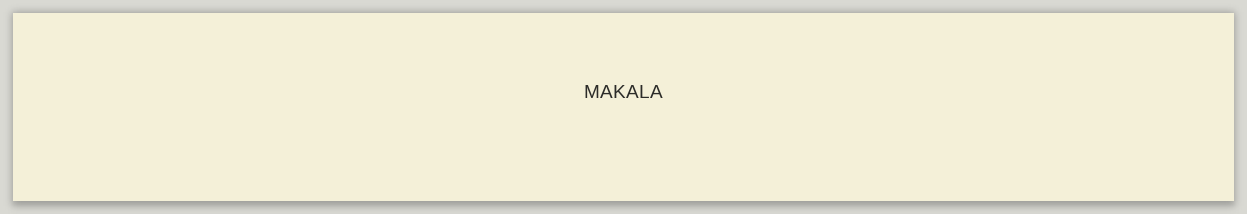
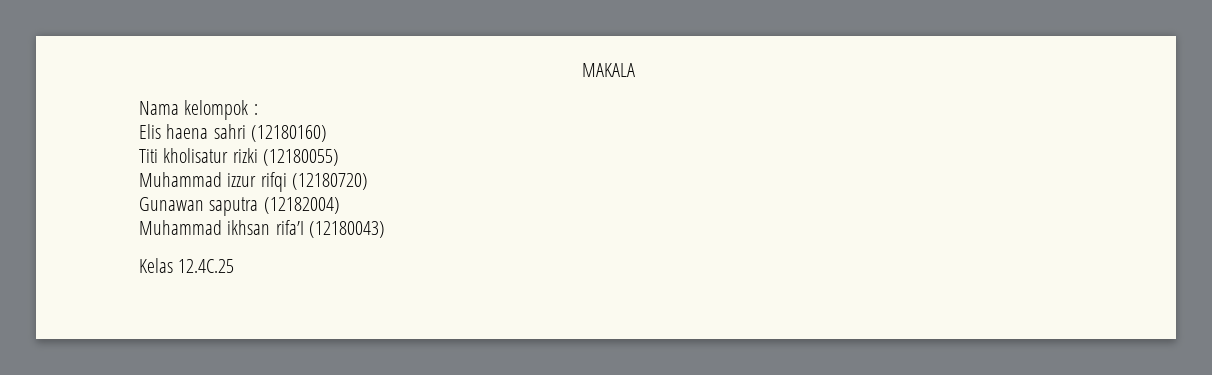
+ Nama kelompok :
+ Elis haena sahri (12180160)
+ Titi kholisatur rizki (12180055)
+ Muhammad izzur rifqi (12180720)
+ Gunawan saputra (12182004)
+ Muhammad ikhsan rifa’I (12180043)
+ Kelas 12.4C.25

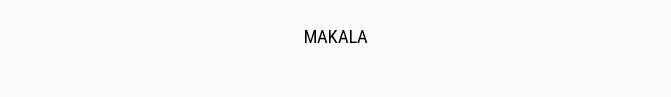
- Nama kelompok :
- Elis haena sahri (12180160)
- Titi kholisatur rizki (12180055)
- Muhammad izzur rifqi (12180720)
- Gunawan saputra (12182004)
- Muhammad ikhsan rifa’I (12180043)
- Kelas 12.4C.25

